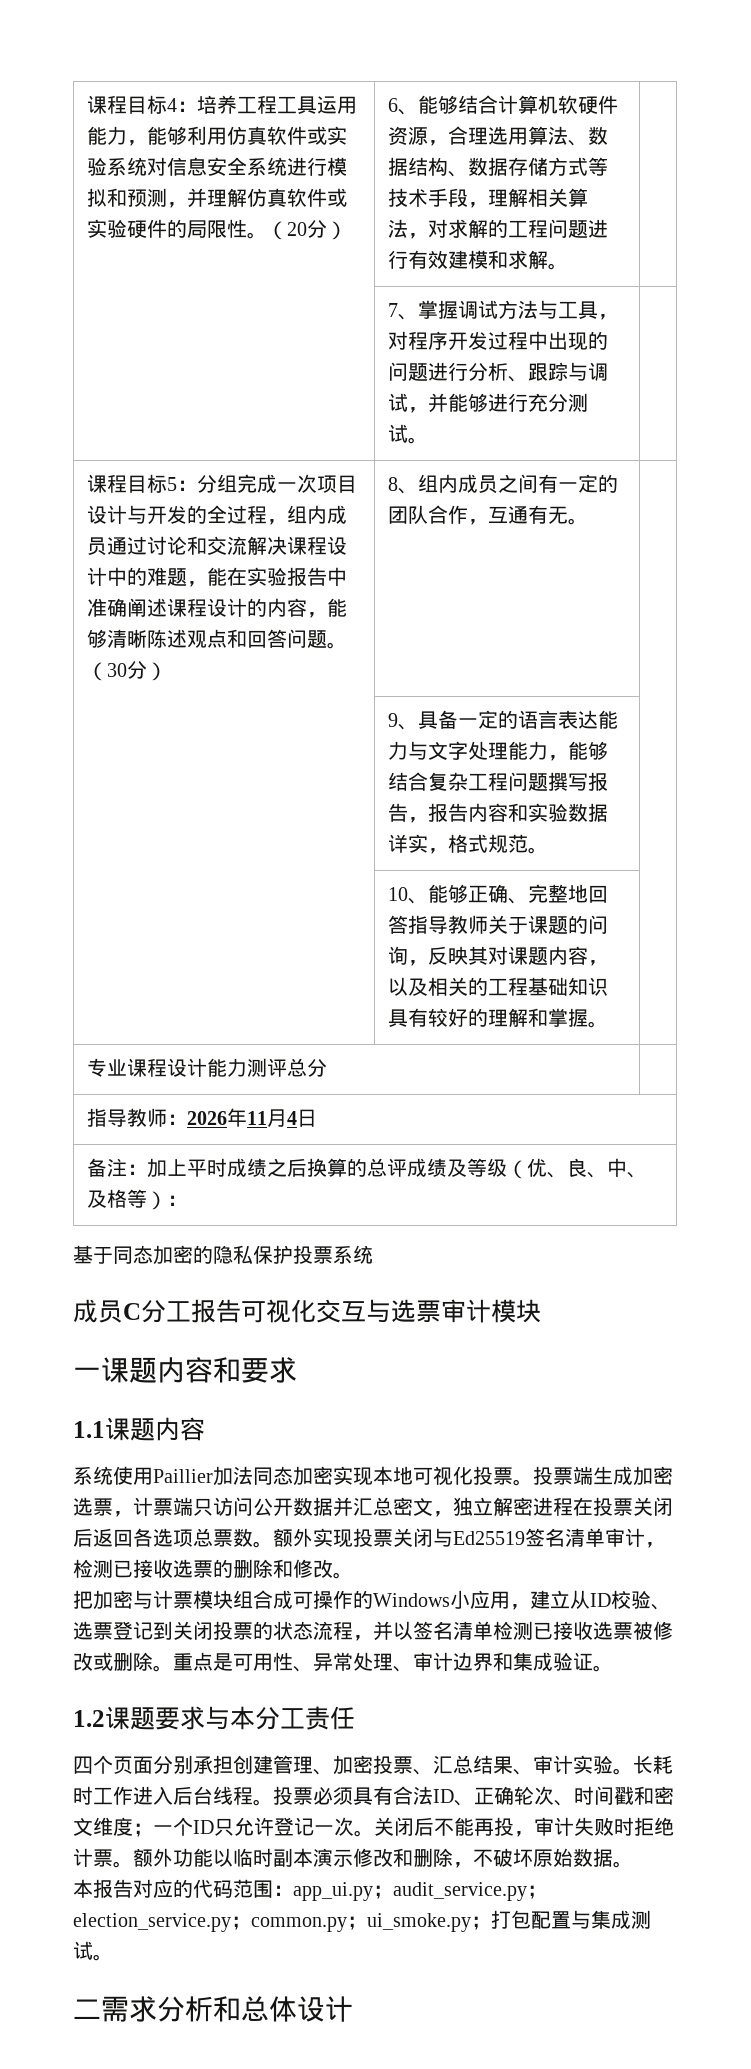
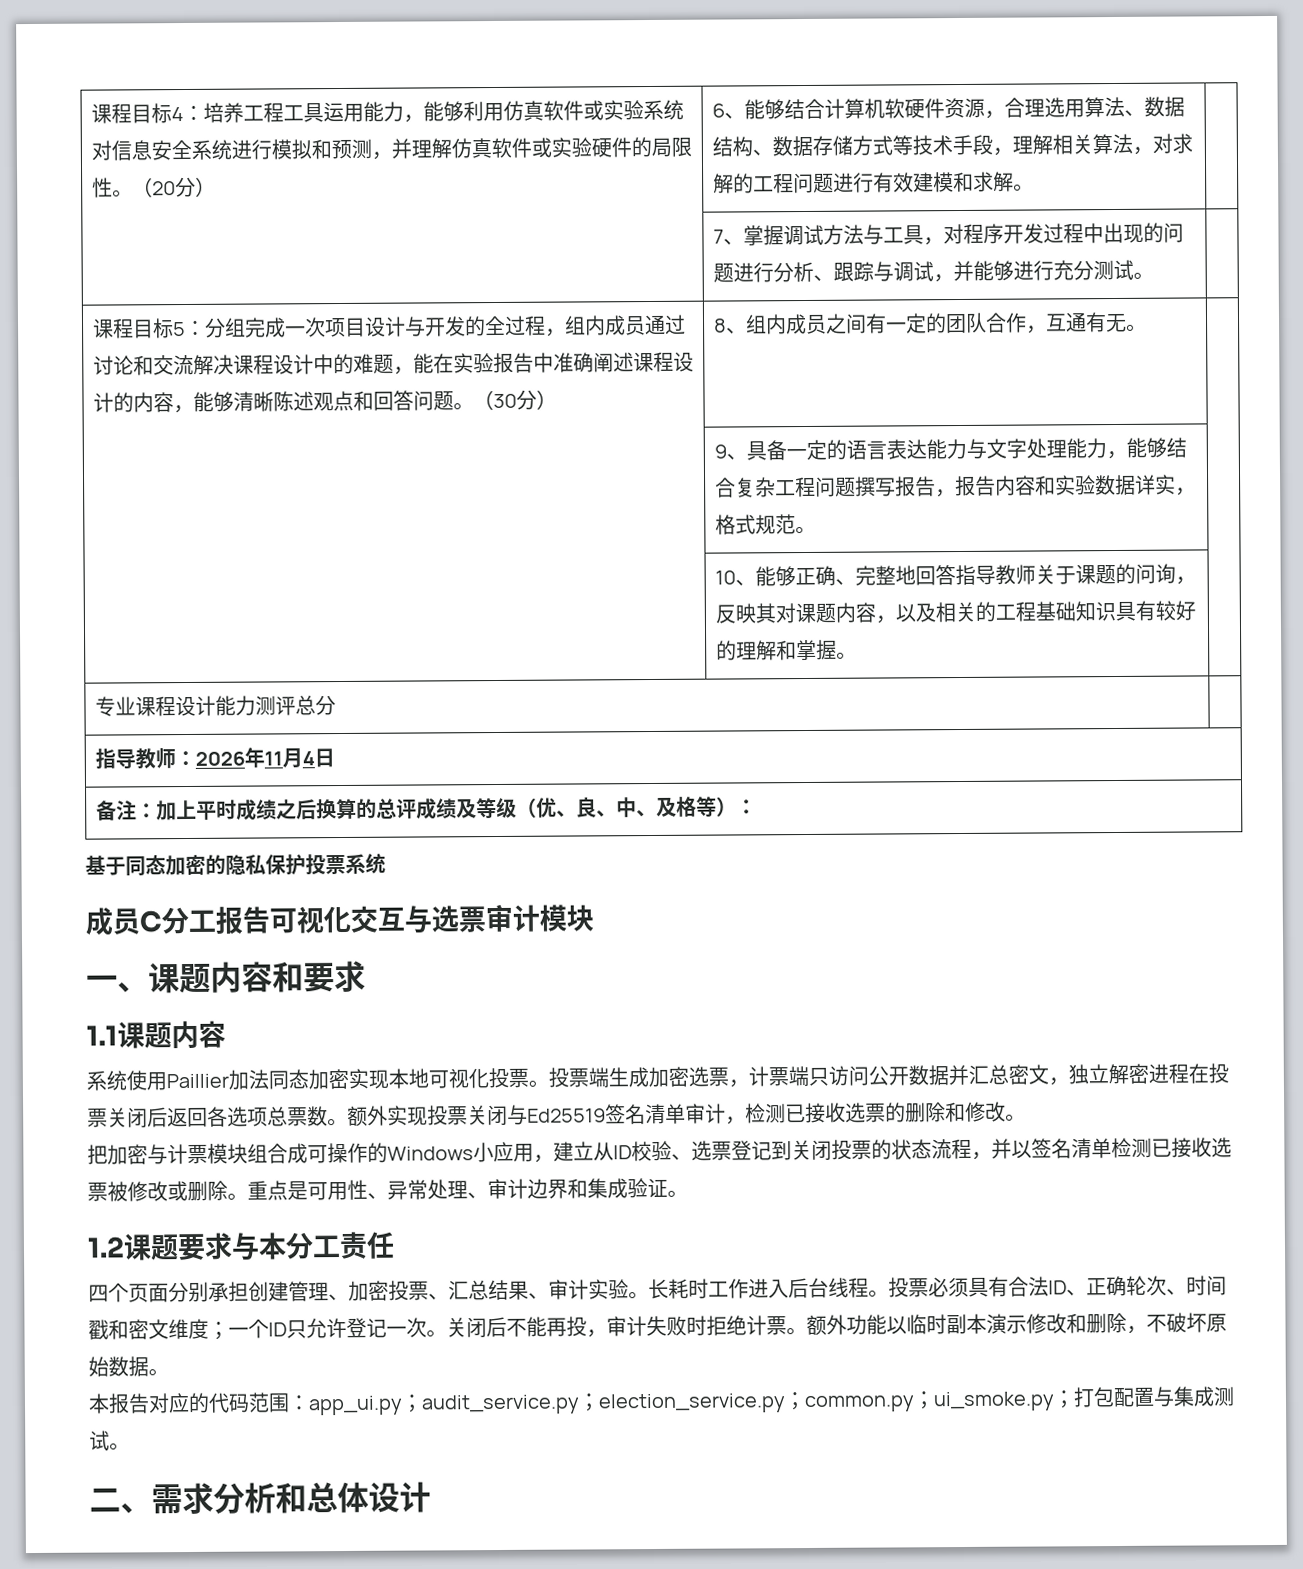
- 一课题内容和要求
+ 一、课题内容和要求
- 二需求分析和总体设计
+ 二、需求分析和总体设计

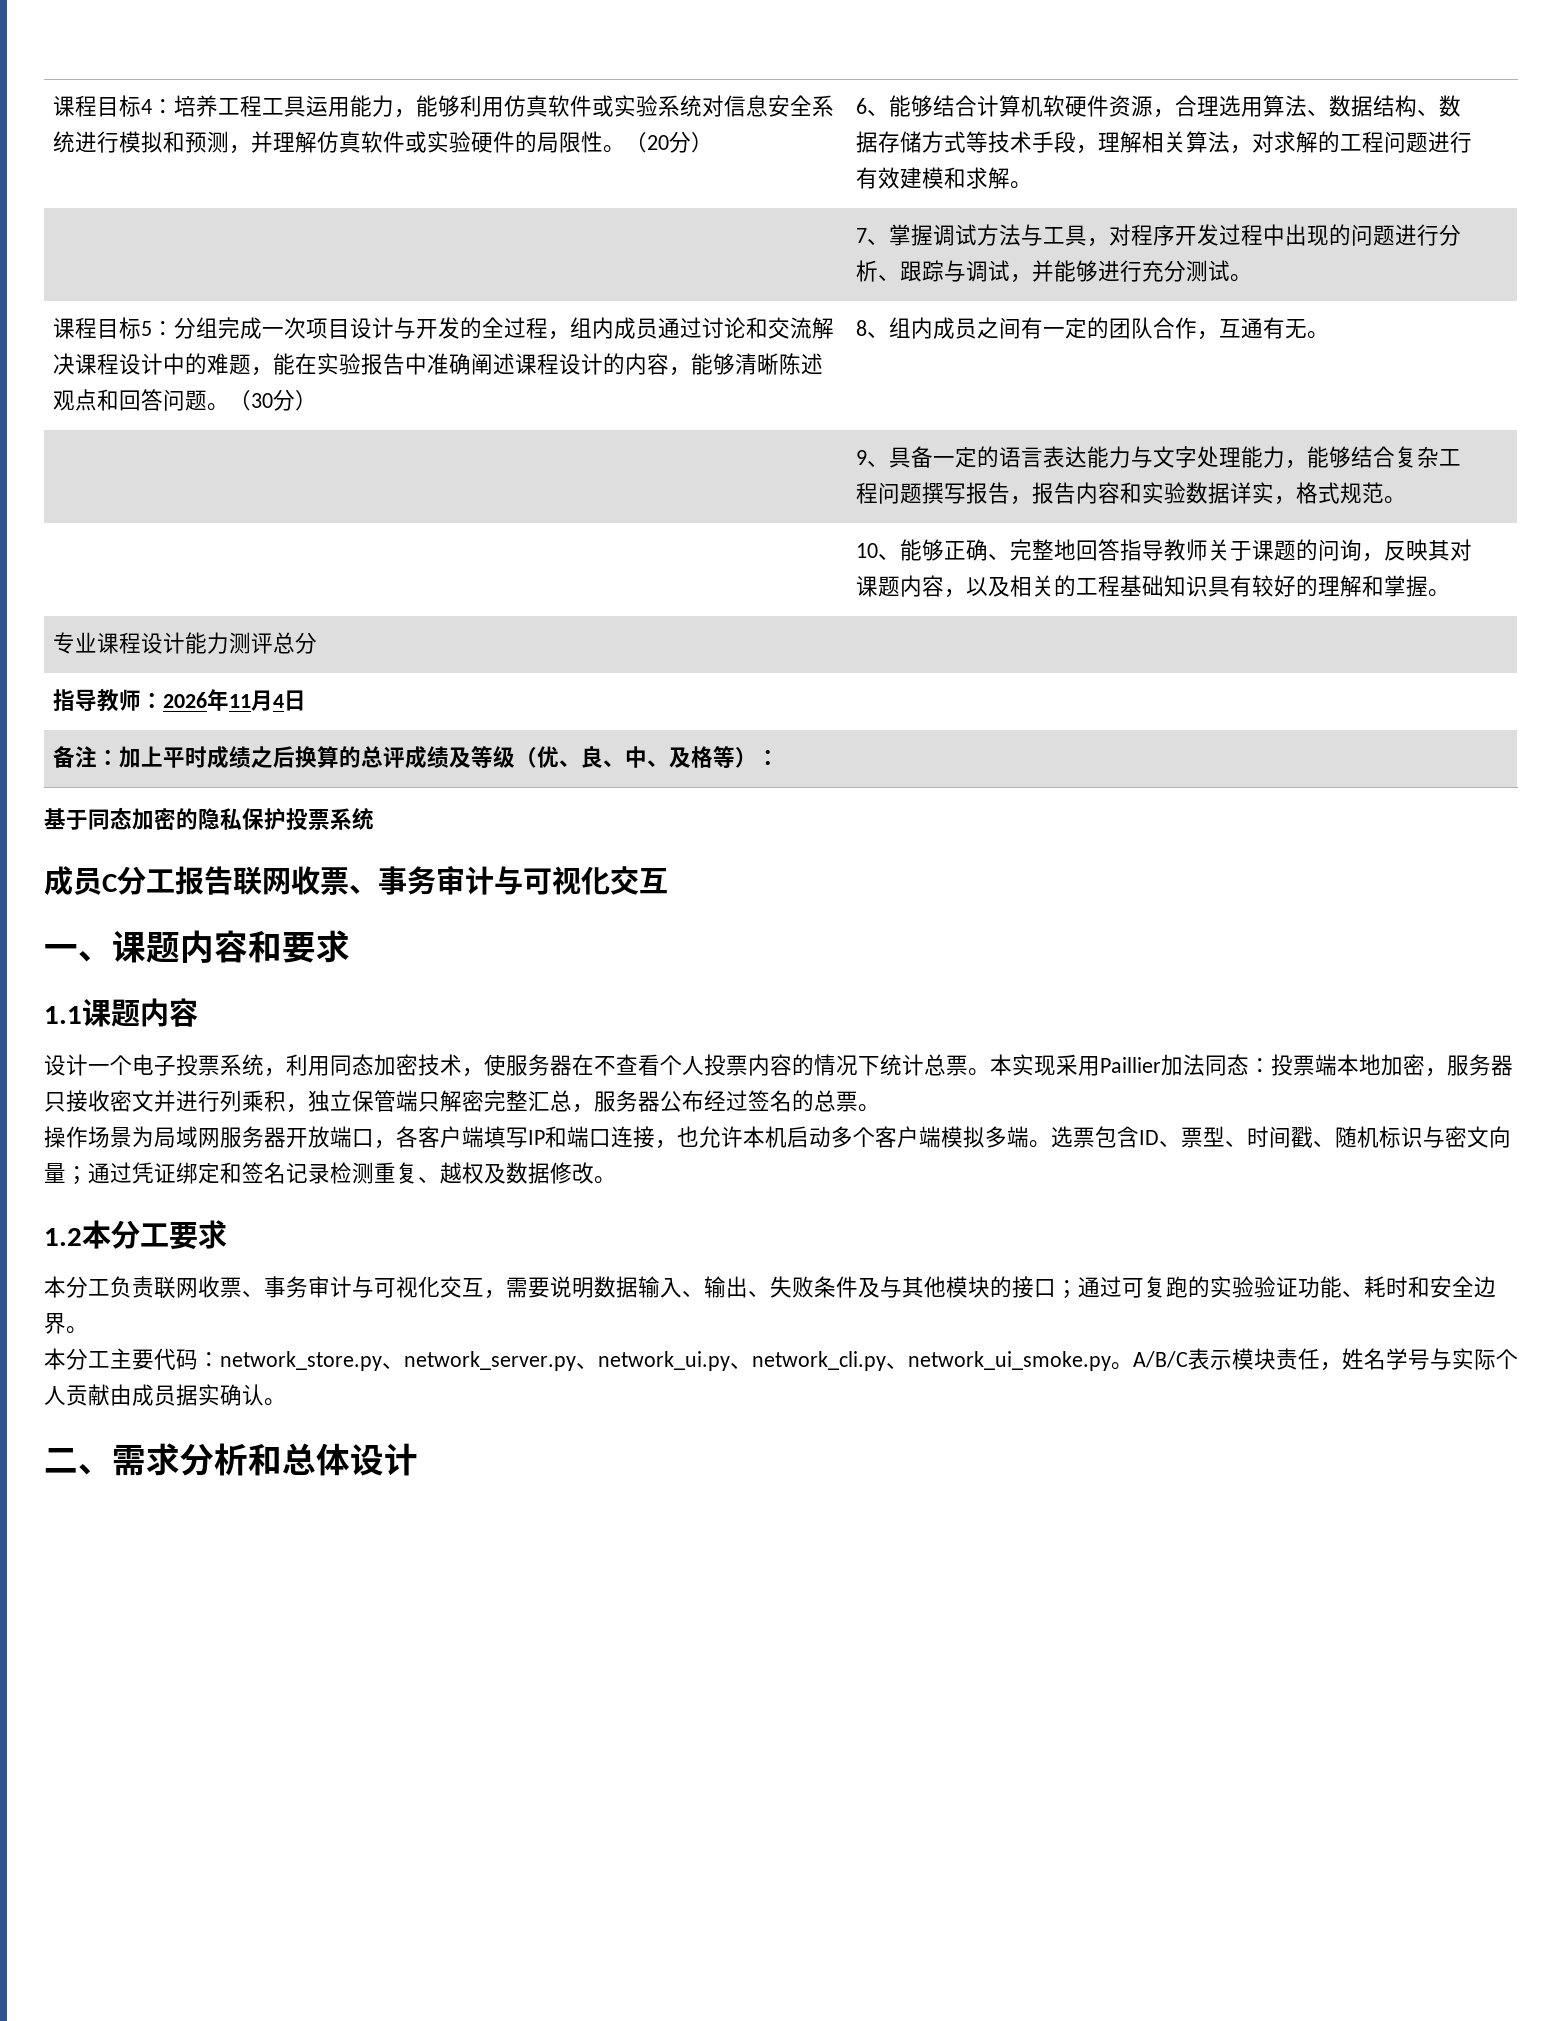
- 成员C分工报告可视化交互与选票审计模块
+ 成员C分工报告联网收票、事务审计与可视化交互
- 系统使用Paillier加法同态加密实现本地可视化投票。投票端生成加密选票，计票端只访问公开数据并汇总密文，独立解密进程在投票关闭后返回各选项总票数。额外实现投票关闭与Ed25519签名清单审计，检测已接收选票的删除和修改。
- 把加密与计票模块组合成可操作的Windows小应用，建立从ID校验、选票登记到关闭投票的状态流程，并以签名清单检测已接收选票被修改或删除。重点是可用性、异常处理、审计边界和集成验证。
- 1.2课题要求与本分工责任
- 四个页面分别承担创建管理、加密投票、汇总结果、审计实验。长耗时工作进入后台线程。投票必须具有合法ID、正确轮次、时间戳和密文维度；一个ID只允许登记一次。关闭后不能再投，审计失败时拒绝计票。额外功能以临时副本演示修改和删除，不破坏原始数据。
- 本报告对应的代码范围：app_ui.py；audit_service.py；election_service.py；common.py；ui_smoke.py；打包配置与集成测试。
+ 设计一个电子投票系统，利用同态加密技术，使服务器在不查看个人投票内容的情况下统计总票。本实现采用Paillier加法同态：投票端本地加密，服务器只接收密文并进行列乘积，独立保管端只解密完整汇总，服务器公布经过签名的总票。
+ 操作场景为局域网服务器开放端口，各客户端填写IP和端口连接，也允许本机启动多个客户端模拟多端。选票包含ID、票型、时间戳、随机标识与密文向量；通过凭证绑定和签名记录检测重复、越权及数据修改。
+ 1.2本分工要求
+ 本分工负责联网收票、事务审计与可视化交互，需要说明数据输入、输出、失败条件及与其他模块的接口；通过可复跑的实验验证功能、耗时和安全边界。
+ 本分工主要代码：network_store.py、network_server.py、network_ui.py、network_cli.py、network_ui_smoke.py。A/B/C表示模块责任，姓名学号与实际个人贡献由成员据实确认。

